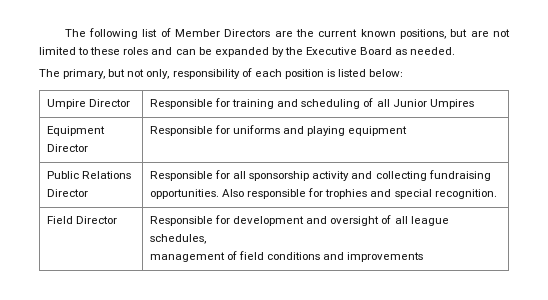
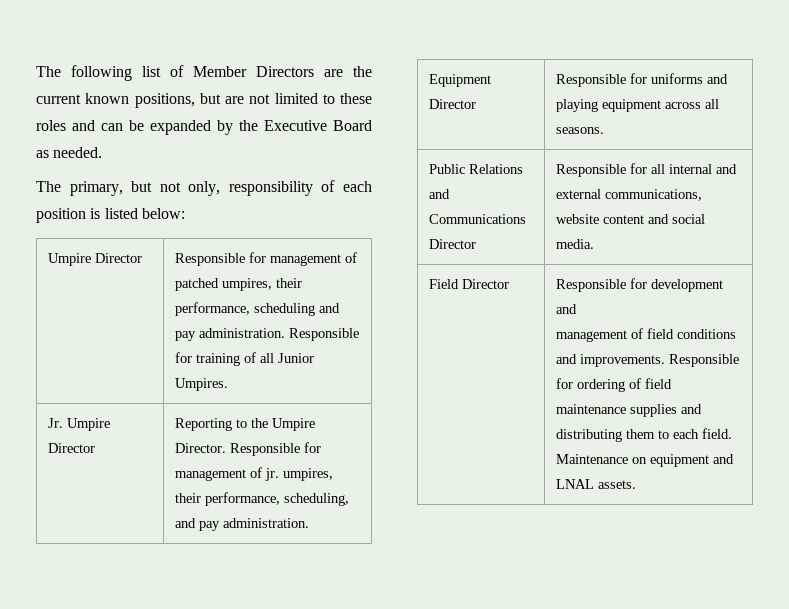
- Umpire Director | Responsible for training and scheduling of all Junior Umpires
+ Umpire Director | Responsible for management of patched umpires, their performance, scheduling and pay administration. Responsible for training of all Junior Umpires.
+ Jr. Umpire Director | Reporting to the Umpire Director. Responsible for management of jr. umpires, their performance, scheduling, and pay administration.
- Equipment Director | Responsible for uniforms and playing equipment
+ Equipment Director | Responsible for uniforms and playing equipment across all seasons.
- Public Relations Director | Responsible for all sponsorship activity and collecting fundraising opportunities. Also responsible for trophies and special recognition.
+ Public Relations and Communications Director | Responsible for all internal and external communications, website content and social media.
- Field Director | Responsible for development and oversight of all league schedules,
- management of field conditions and improvements
+ Field Director | Responsible for development and
+ management of field conditions and improvements. Responsible for ordering of field maintenance supplies and distributing them to each field. Maintenance on equipment and LNAL assets.

